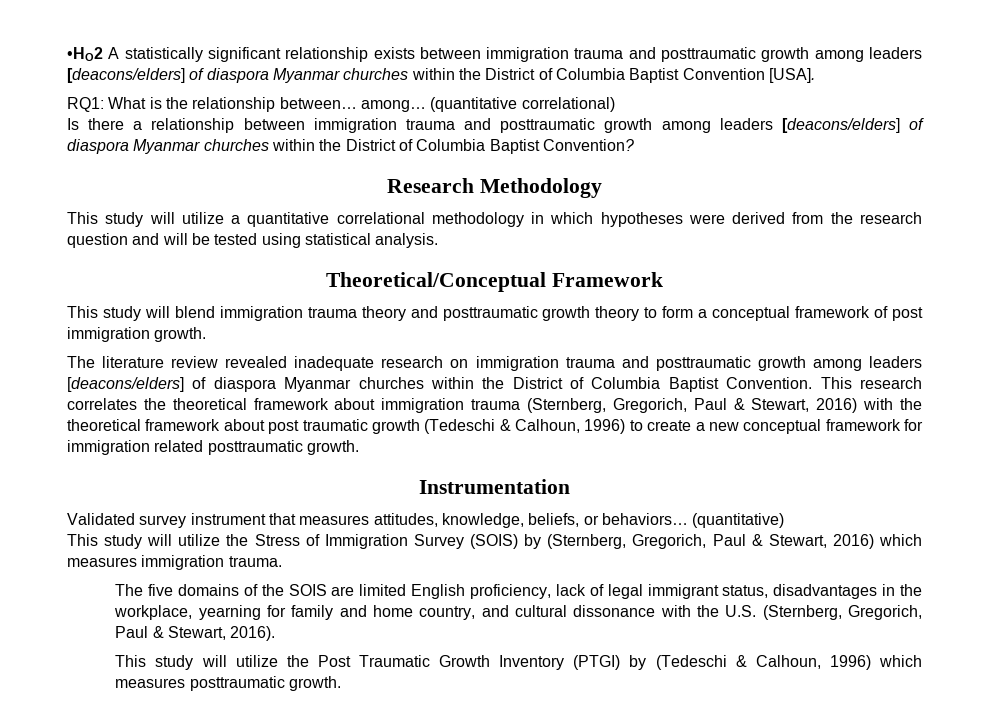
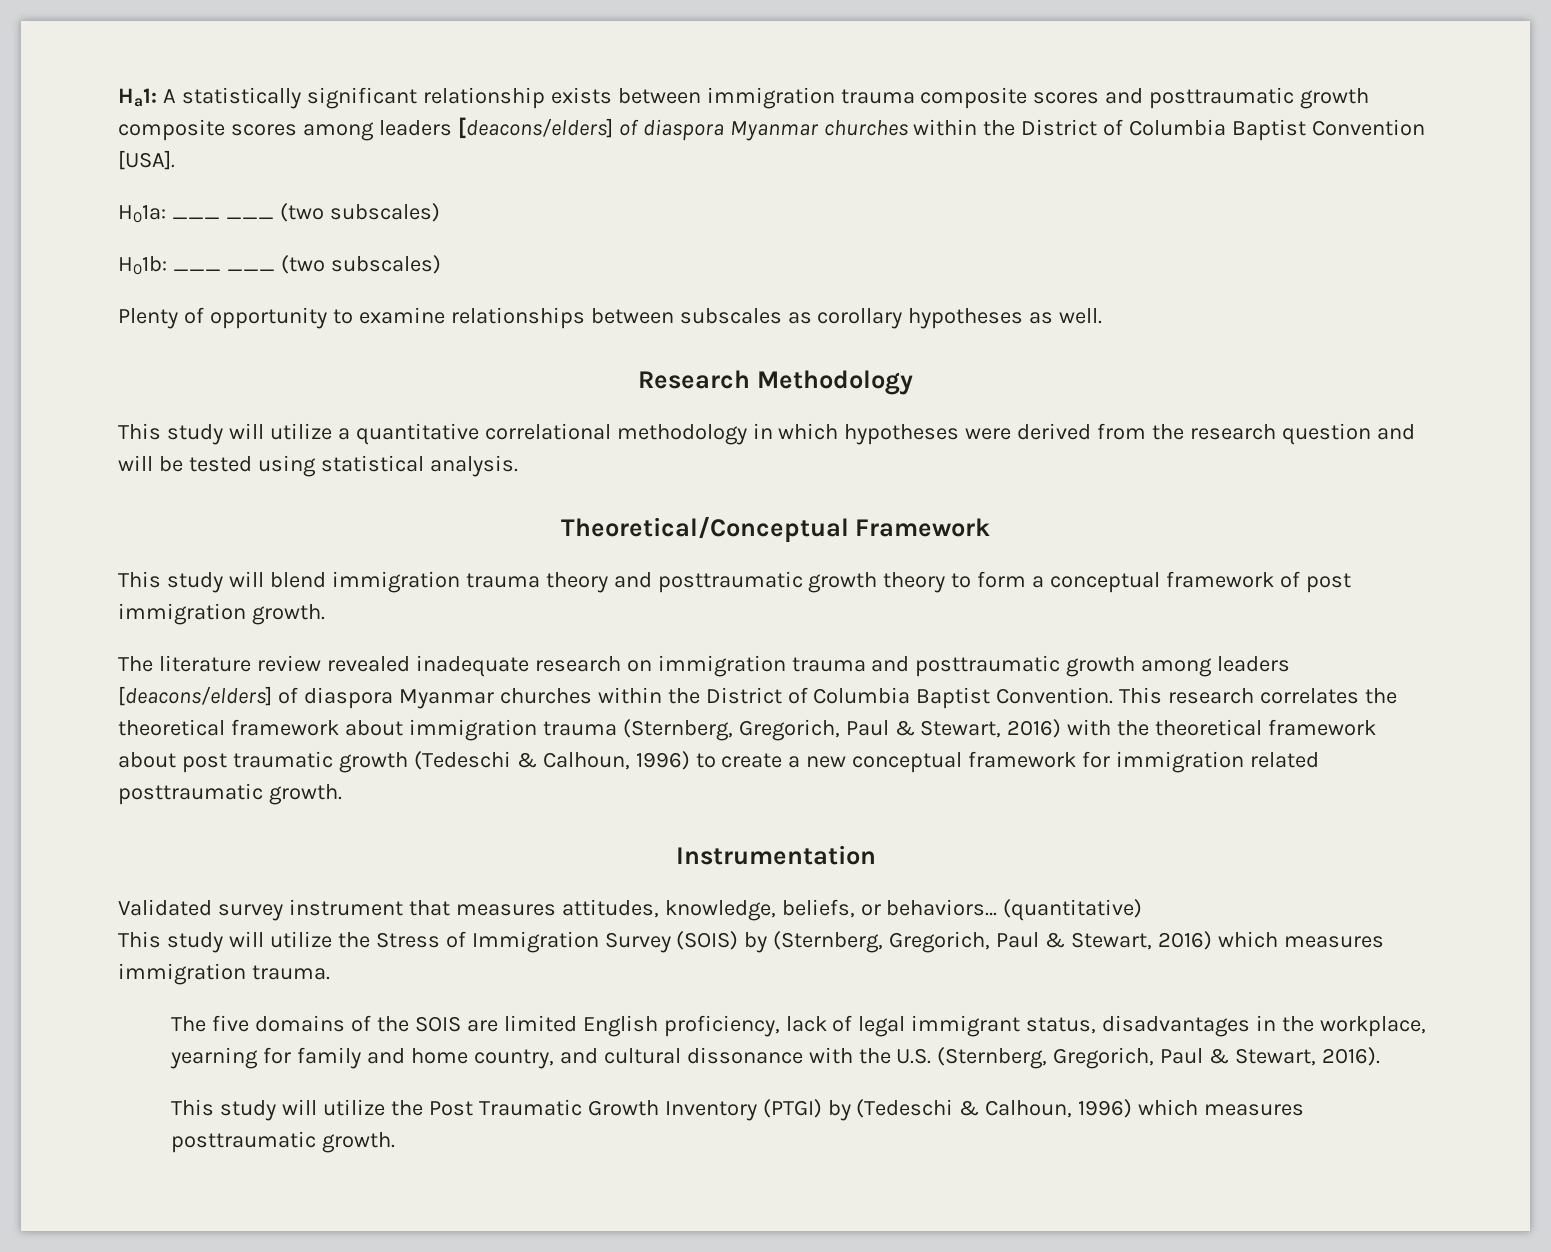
- •HO2 A statistically significant relationship exists between immigration trauma and posttraumatic growth among leaders [deacons/elders] of diaspora Myanmar churches within the District of Columbia Baptist Convention [USA].
+ Ha1: A statistically significant relationship exists between immigration trauma composite scores and posttraumatic growth composite scores among leaders [deacons/elders] of diaspora Myanmar churches within the District of Columbia Baptist Convention [USA].
- RQ1: What is the relationship between… among… (quantitative correlational)
- Is there a relationship between immigration trauma and posttraumatic growth among leaders [deacons/elders] of diaspora Myanmar churches within the District of Columbia Baptist Convention?
+ H01a: ___ ___ (two subscales)
+ H01b: ___ ___ (two subscales)
+ Plenty of opportunity to examine relationships between subscales as corollary hypotheses as well.

